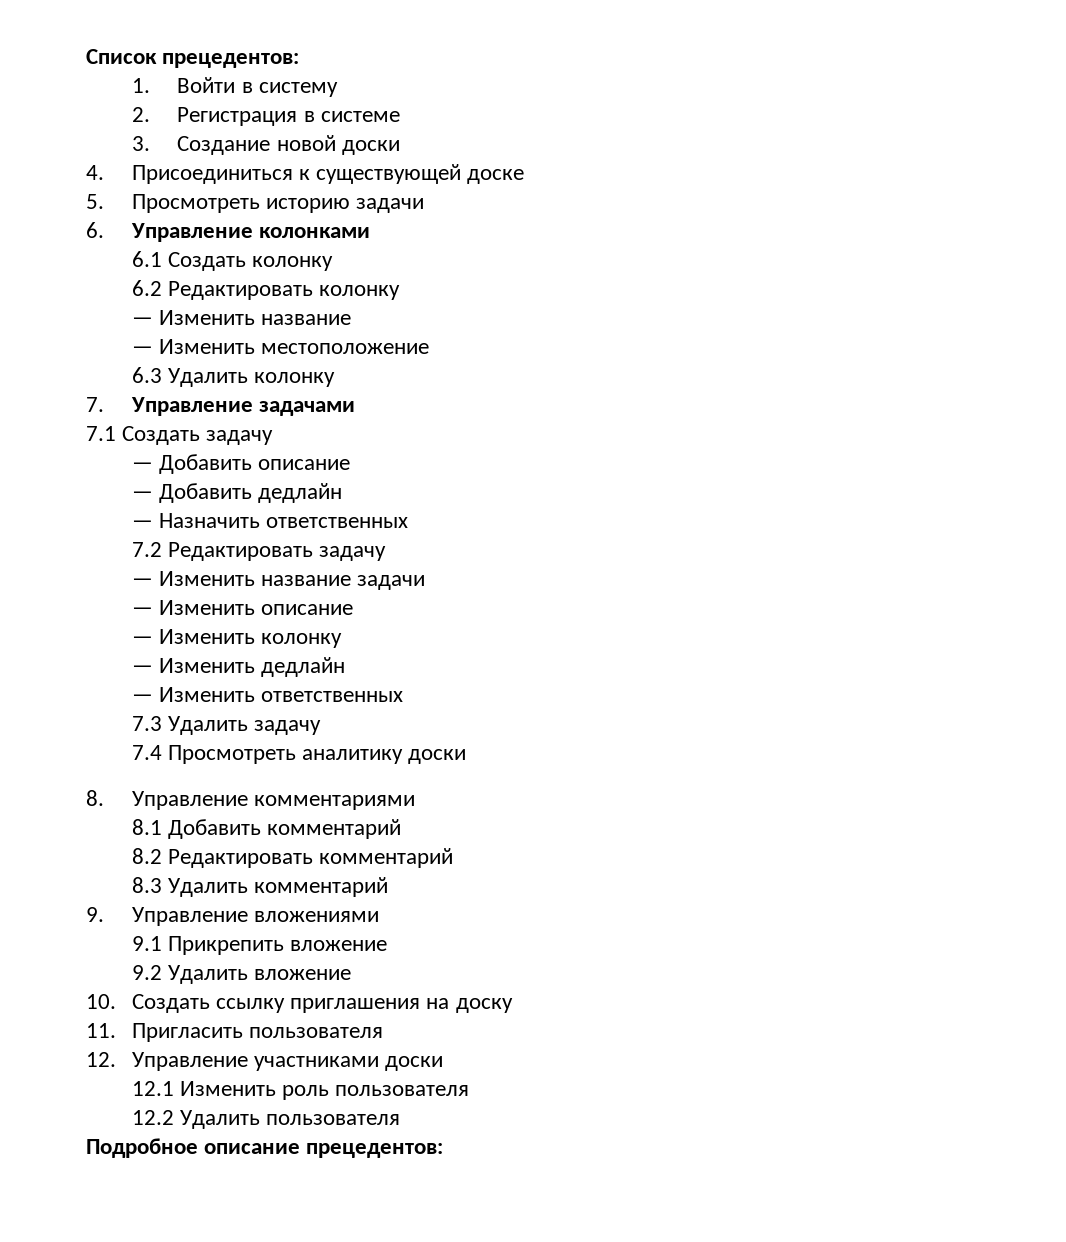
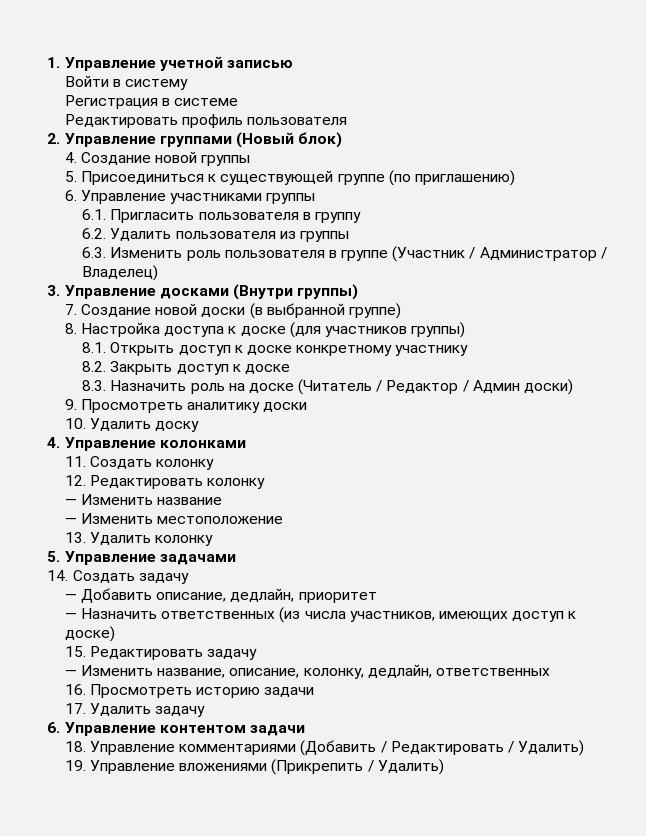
- Список прецедентов:
- 1. Войти в систему
+ 1. Управление учетной записью
+ Войти в систему
- 2. Регистрация в системе
+ Регистрация в системе
- 3. Создание новой доски
- 4. Присоединиться к существующей доске
- 5. Просмотреть историю задачи
- 6. Управление колонками
+ Редактировать профиль пользователя
+ 2. Управление группами (Новый блок)
+ 4. Создание новой группы
+ 5. Присоединиться к существующей группе (по приглашению)
+ 6. Управление участниками группы
+ 6.1. Пригласить пользователя в группу
+ 6.2. Удалить пользователя из группы
+ 6.3. Изменить роль пользователя в группе (Участник / Администратор / Владелец)
+ 3. Управление досками (Внутри группы)
+ 7. Создание новой доски (в выбранной группе)
+ 8. Настройка доступа к доске (для участников группы)
+ 8.1. Открыть доступ к доске конкретному участнику
+ 8.2. Закрыть доступ к доске
+ 8.3. Назначить роль на доске (Читатель / Редактор / Админ доски)
+ 9. Просмотреть аналитику доски
+ 10. Удалить доску
+ 4. Управление колонками
- 6.1 Создать колонку
+ 11. Создать колонку
- 6.2 Редактировать колонку
+ 12. Редактировать колонку
- 6.3 Удалить колонку
+ 13. Удалить колонку
- 7. Управление задачами
+ 5. Управление задачами
- 7.1 Создать задачу
+ 14. Создать задачу
- — Добавить описание
- — Добавить дедлайн
+ — Добавить описание, дедлайн, приоритет
- — Назначить ответственных
- 7.2 Редактировать задачу
- — Изменить название задачи
- — Изменить описание
- — Изменить колонку
- — Изменить дедлайн
- — Изменить ответственных
- 7.3 Удалить задачу
- 7.4 Просмотреть аналитику доски
- 8. Управление комментариями
- 8.1 Добавить комментарий
- 8.2 Редактировать комментарий
- 8.3 Удалить комментарий
- 9. Управление вложениями
- 9.1 Прикрепить вложение
- 9.2 Удалить вложение
- 10. Создать ссылку приглашения на доску
- 11. Пригласить пользователя
- 12. Управление участниками доски
- 12.1 Изменить роль пользователя
- 12.2 Удалить пользователя
- Подробное описание прецедентов:
+ — Назначить ответственных (из числа участников, имеющих доступ к доске)
+ 15. Редактировать задачу
+ — Изменить название, описание, колонку, дедлайн, ответственных
+ 16. Просмотреть историю задачи
+ 17. Удалить задачу
+ 6. Управление контентом задачи
+ 18. Управление комментариями (Добавить / Редактировать / Удалить)
+ 19. Управление вложениями (Прикрепить / Удалить)

